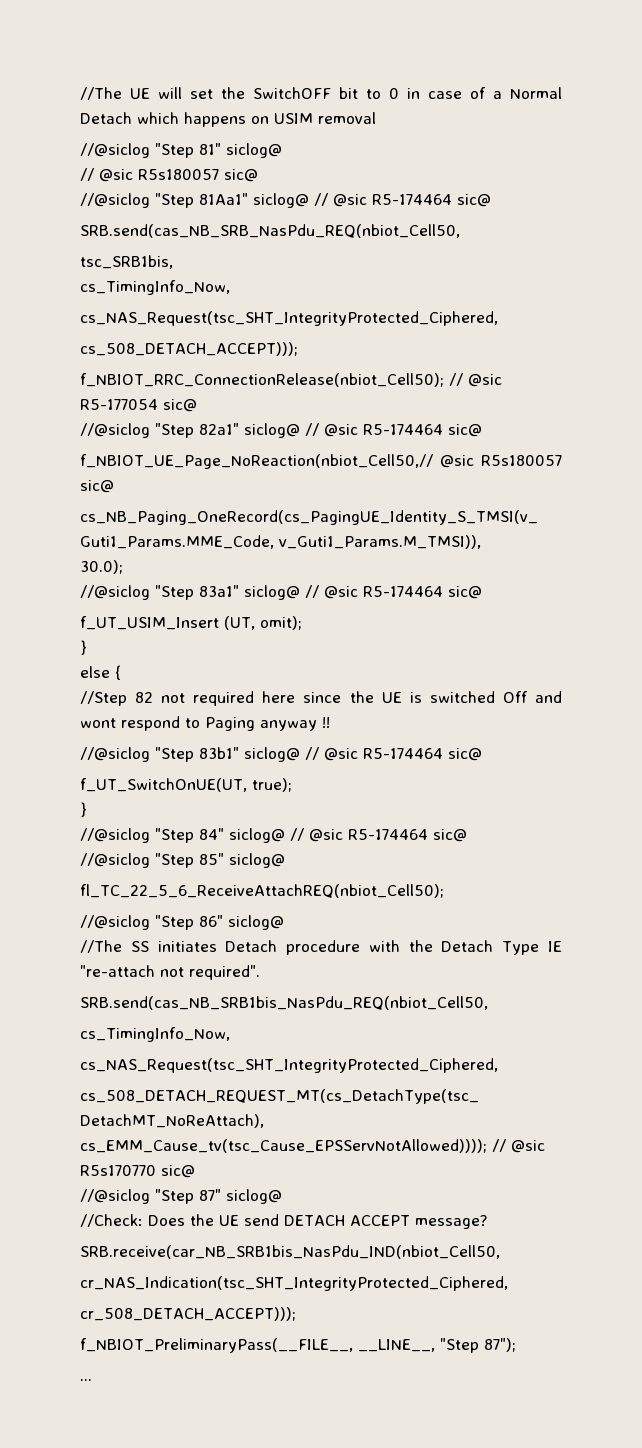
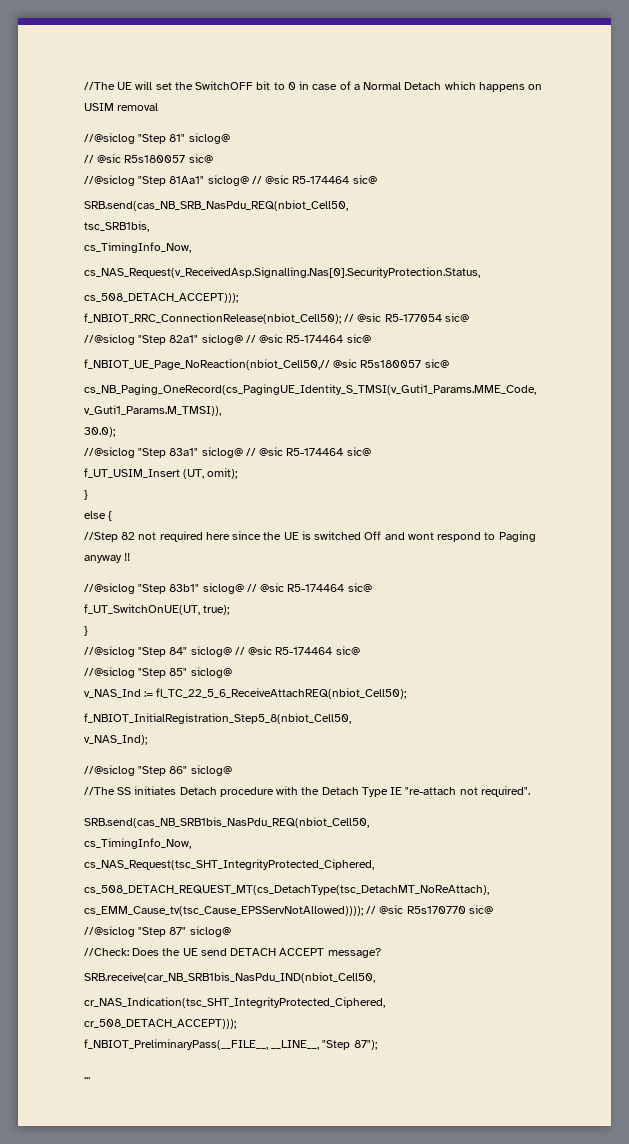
  tsc_SRB1bis,
  cs_TimingInfo_Now,
- cs_NAS_Request(tsc_SHT_IntegrityProtected_Ciphered,
+ cs_NAS_Request(v_ReceivedAsp.Signalling.Nas[0].SecurityProtection.Status,
- fl_TC_22_5_6_ReceiveAttachREQ(nbiot_Cell50);
+ v_NAS_Ind := fl_TC_22_5_6_ReceiveAttachREQ(nbiot_Cell50);
+ f_NBIOT_InitialRegistration_Step5_8(nbiot_Cell50,
+ v_NAS_Ind);

